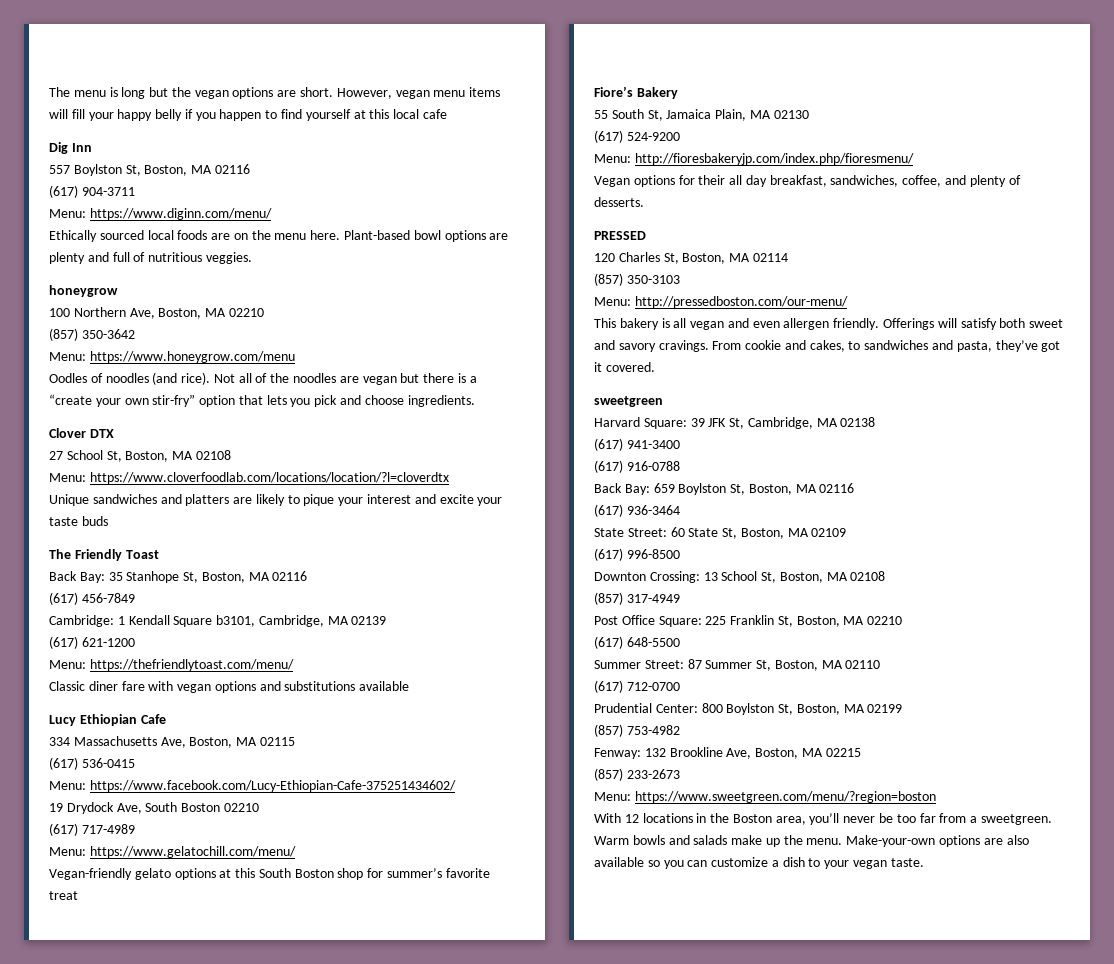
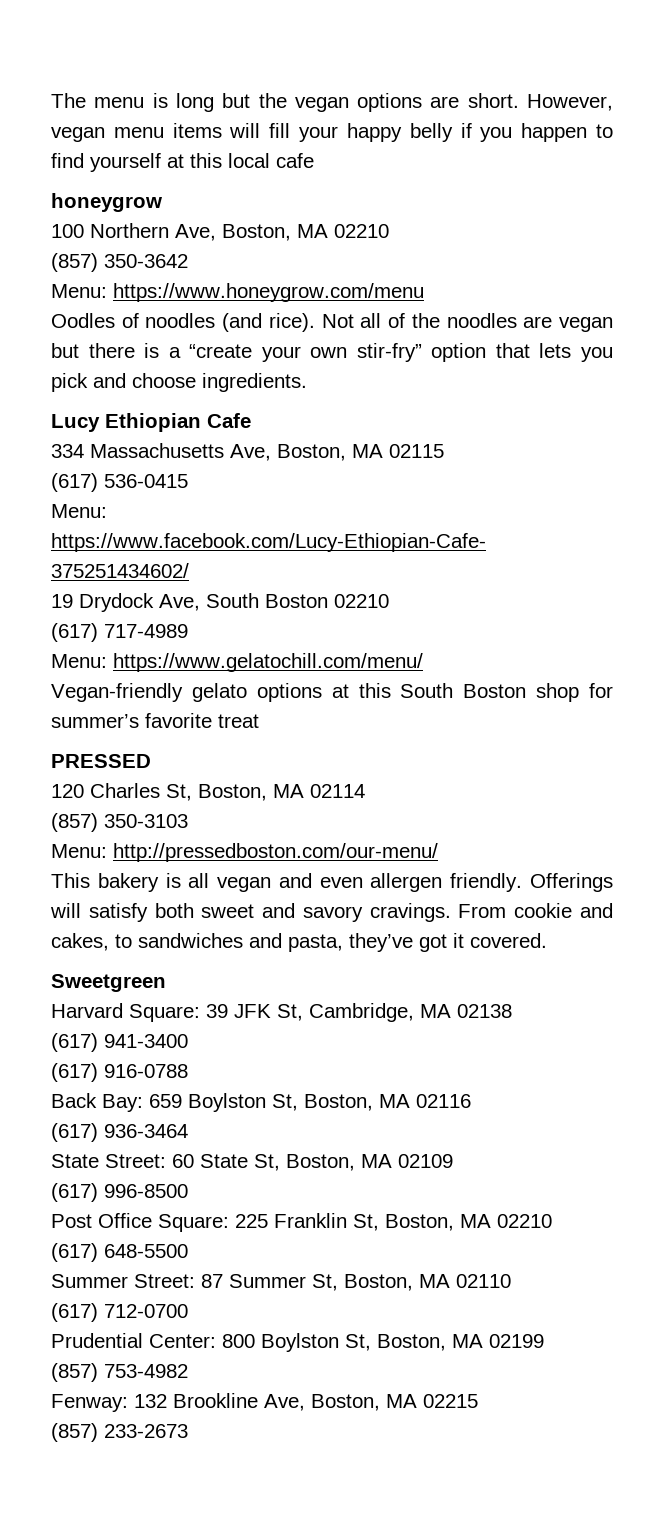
- Dig Inn
- 557 Boylston St, Boston, MA 02116
- (617) 904-3711
- Menu: https://www.diginn.com/menu/
- Ethically sourced local foods are on the menu here. Plant-based bowl options are plenty and full of nutritious veggies.
- Clover DTX
- 27 School St, Boston, MA 02108
- Menu: https://www.cloverfoodlab.com/locations/location/?l=cloverdtx
- Unique sandwiches and platters are likely to pique your interest and excite your taste buds
- The Friendly Toast
- Back Bay: 35 Stanhope St, Boston, MA 02116
- (617) 456-7849
- Cambridge: 1 Kendall Square b3101, Cambridge, MA 02139
- (617) 621-1200
- Menu: https://thefriendlytoast.com/menu/
- Classic diner fare with vegan options and substitutions available
- Fiore’s Bakery
- 55 South St, Jamaica Plain, MA 02130
- (617) 524-9200
- Menu: http://fioresbakeryjp.com/index.php/fioresmenu/
- Vegan options for their all day breakfast, sandwiches, coffee, and plenty of desserts.
- sweetgreen
+ Sweetgreen
- Downton Crossing: 13 School St, Boston, MA 02108
- (857) 317-4949
- Menu: https://www.sweetgreen.com/menu/?region=boston
- With 12 locations in the Boston area, you’ll never be too far from a sweetgreen. Warm bowls and salads make up the menu. Make-your-own options are also available so you can customize a dish to your vegan taste.

